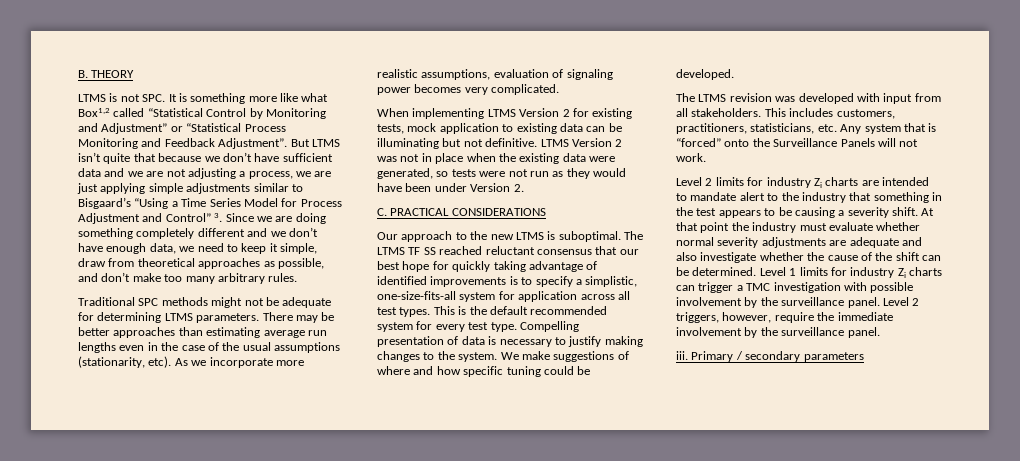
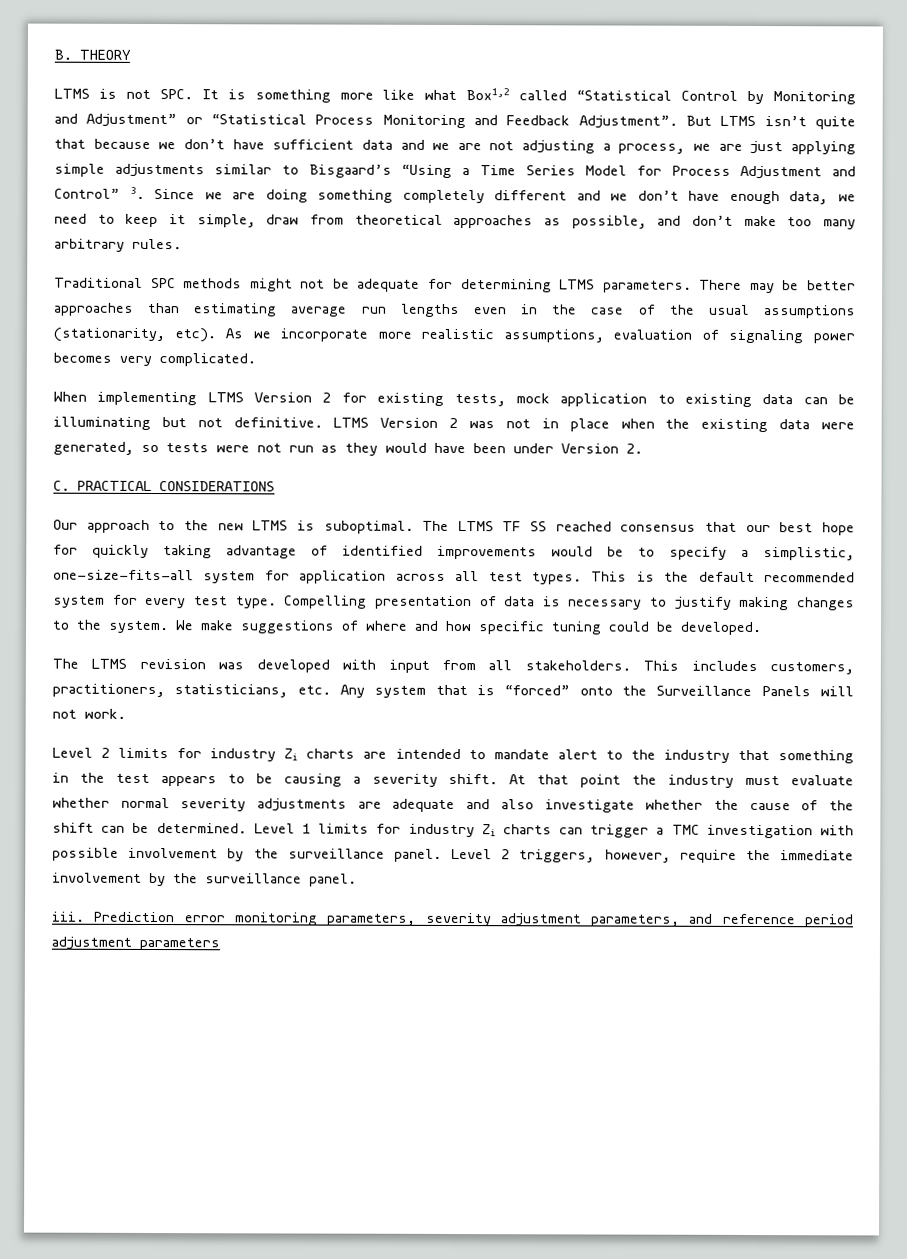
- The LTMS TF SS reached reluctant consensus that our best hope for quickly taking advantage of identified improvements is to specify a simplistic, one-size-fits-all system for application across all test types.
+ The LTMS TF SS reached consensus that our best hope for quickly taking advantage of identified improvements would be to specify a simplistic, one-size-fits-all system for application across all test types.
- Primary / secondary parameters
+ Prediction error monitoring parameters, severity adjustment parameters, and reference period adjustment parameters

